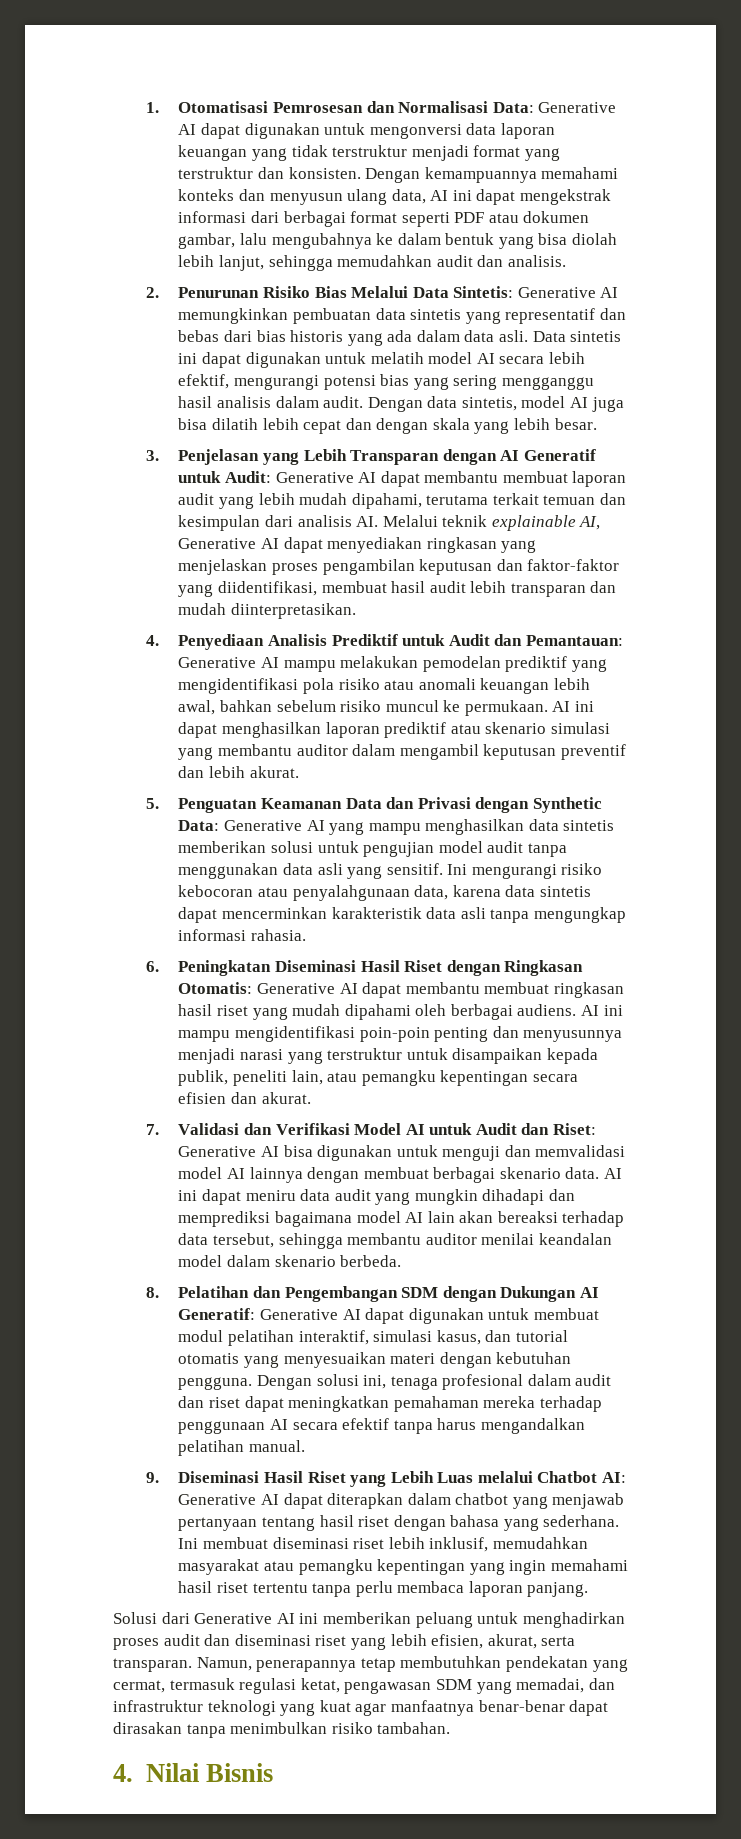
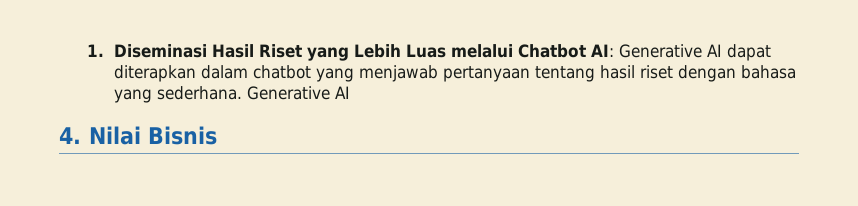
- 1. Otomatisasi Pemrosesan dan Normalisasi Data: Generative AI dapat digunakan untuk mengonversi data laporan keuangan yang tidak terstruktur menjadi format yang terstruktur dan konsisten. Dengan kemampuannya memahami konteks dan menyusun ulang data, AI ini dapat mengekstrak informasi dari berbagai format seperti PDF atau dokumen gambar, lalu mengubahnya ke dalam bentuk yang bisa diolah lebih lanjut, sehingga memudahkan audit dan analisis.
- 2. Penurunan Risiko Bias Melalui Data Sintetis: Generative AI memungkinkan pembuatan data sintetis yang representatif dan bebas dari bias historis yang ada dalam data asli. Data sintetis ini dapat digunakan untuk melatih model AI secara lebih efektif, mengurangi potensi bias yang sering mengganggu hasil analisis dalam audit. Dengan data sintetis, model AI juga bisa dilatih lebih cepat dan dengan skala yang lebih besar.
- 3. Penjelasan yang Lebih Transparan dengan AI Generatif untuk Audit: Generative AI dapat membantu membuat laporan audit yang lebih mudah dipahami, terutama terkait temuan dan kesimpulan dari analisis AI. Melalui teknik explainable AI, Generative AI dapat menyediakan ringkasan yang menjelaskan proses pengambilan keputusan dan faktor-faktor yang diidentifikasi, membuat hasil audit lebih transparan dan mudah diinterpretasikan.
- 4. Penyediaan Analisis Prediktif untuk Audit dan Pemantauan: Generative AI mampu melakukan pemodelan prediktif yang mengidentifikasi pola risiko atau anomali keuangan lebih awal, bahkan sebelum risiko muncul ke permukaan. AI ini dapat menghasilkan laporan prediktif atau skenario simulasi yang membantu auditor dalam mengambil keputusan preventif dan lebih akurat.
- 5. Penguatan Keamanan Data dan Privasi dengan Synthetic Data: Generative AI yang mampu menghasilkan data sintetis memberikan solusi untuk pengujian model audit tanpa menggunakan data asli yang sensitif. Ini mengurangi risiko kebocoran atau penyalahgunaan data, karena data sintetis dapat mencerminkan karakteristik data asli tanpa mengungkap informasi rahasia.
- 6. Peningkatan Diseminasi Hasil Riset dengan Ringkasan Otomatis: Generative AI dapat membantu membuat ringkasan hasil riset yang mudah dipahami oleh berbagai audiens. AI ini mampu mengidentifikasi poin-poin penting dan menyusunnya menjadi narasi yang terstruktur untuk disampaikan kepada publik, peneliti lain, atau pemangku kepentingan secara efisien dan akurat.
- 7. Validasi dan Verifikasi Model AI untuk Audit dan Riset: Generative AI bisa digunakan untuk menguji dan memvalidasi model AI lainnya dengan membuat berbagai skenario data. AI ini dapat meniru data audit yang mungkin dihadapi dan memprediksi bagaimana model AI lain akan bereaksi terhadap data tersebut, sehingga membantu auditor menilai keandalan model dalam skenario berbeda.
- 8. Pelatihan dan Pengembangan SDM dengan Dukungan AI Generatif: Generative AI dapat digunakan untuk membuat modul pelatihan interaktif, simulasi kasus, dan tutorial otomatis yang menyesuaikan materi dengan kebutuhan pengguna. Dengan solusi ini, tenaga profesional dalam audit dan riset dapat meningkatkan pemahaman mereka terhadap penggunaan AI secara efektif tanpa harus mengandalkan pelatihan manual.
- 9. Diseminasi Hasil Riset yang Lebih Luas melalui Chatbot AI: Generative AI dapat diterapkan dalam chatbot yang menjawab pertanyaan tentang hasil riset dengan bahasa yang sederhana. Ini membuat diseminasi riset lebih inklusif, memudahkan masyarakat atau pemangku kepentingan yang ingin memahami hasil riset tertentu tanpa perlu membaca laporan panjang.
- Solusi dari Generative AI ini memberikan peluang untuk menghadirkan proses audit dan diseminasi riset yang lebih efisien, akurat, serta transparan. Namun, penerapannya tetap membutuhkan pendekatan yang cermat, termasuk regulasi ketat, pengawasan SDM yang memadai, dan infrastruktur teknologi yang kuat agar manfaatnya benar-benar dapat dirasakan tanpa menimbulkan risiko tambahan.
+ 1. Diseminasi Hasil Riset yang Lebih Luas melalui Chatbot AI: Generative AI dapat diterapkan dalam chatbot yang menjawab pertanyaan tentang hasil riset dengan bahasa yang sederhana. Generative AI

